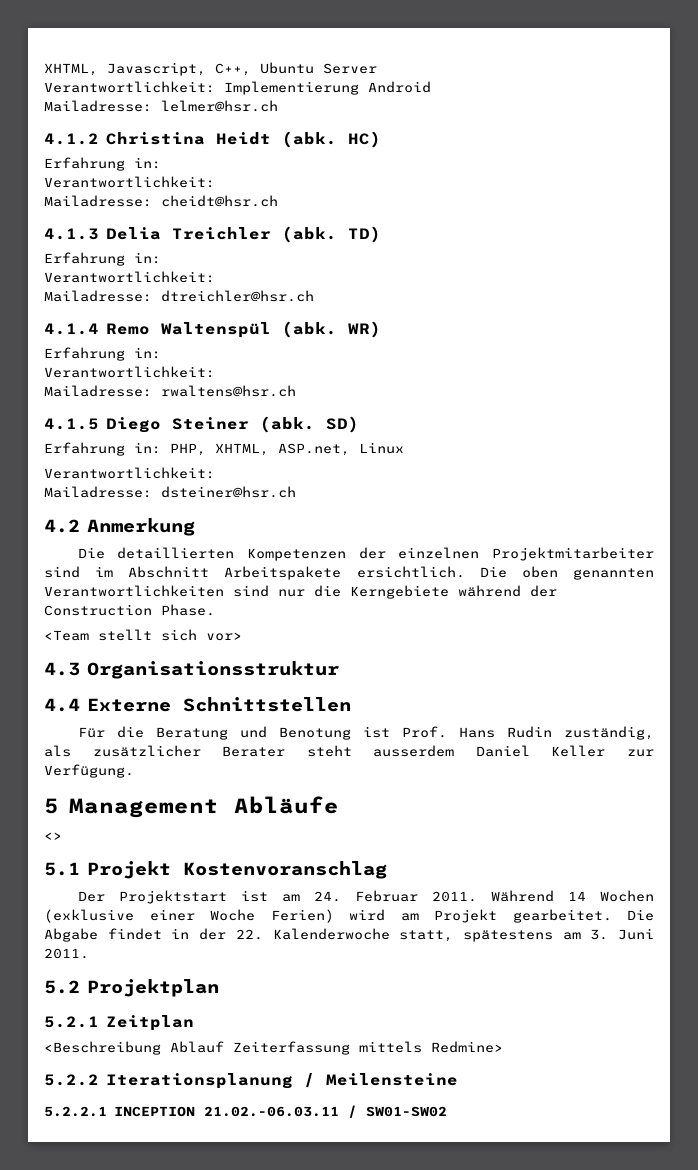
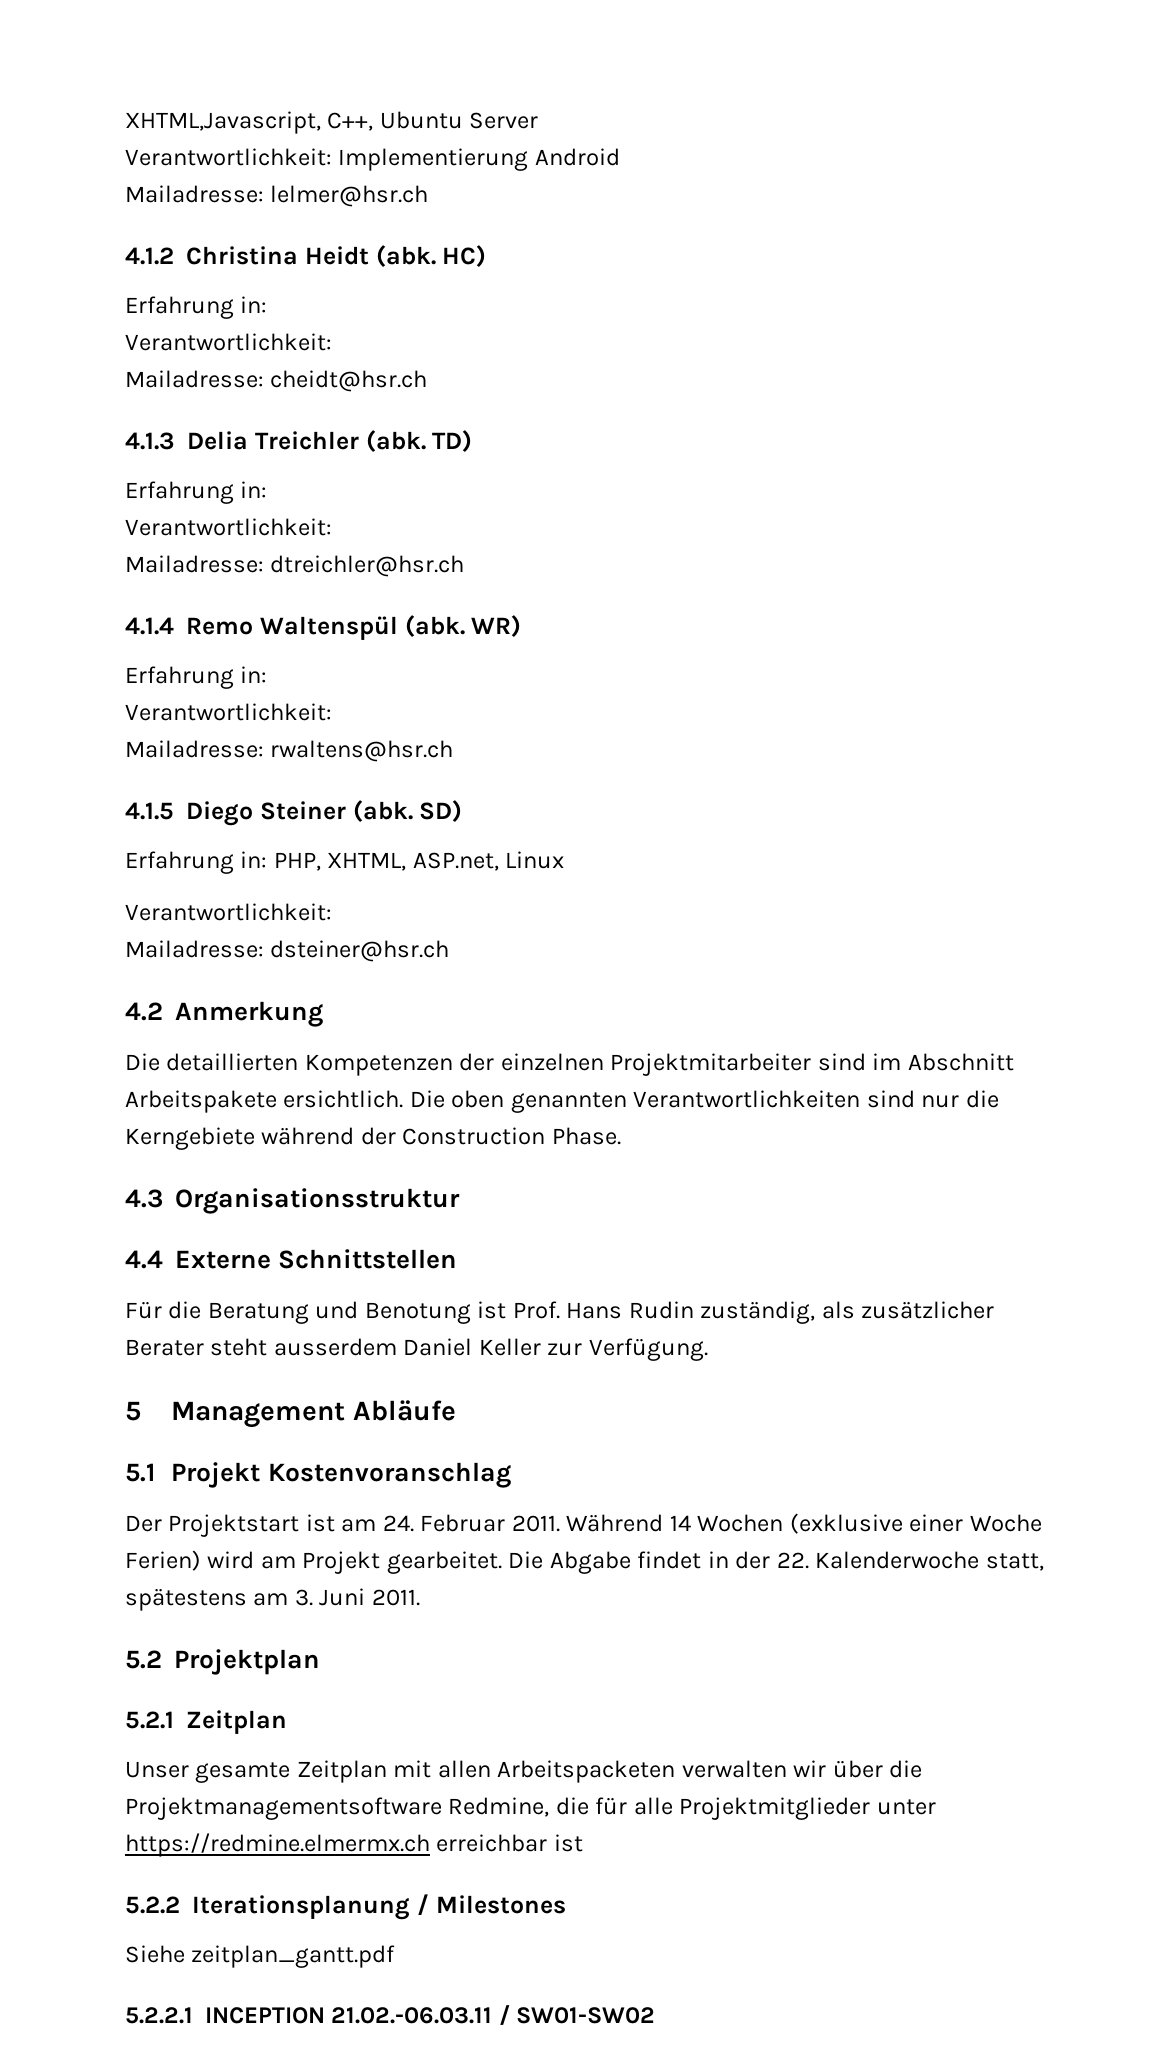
- XHTML, Javascript, C++, Ubuntu Server
+ XHTML,Javascript, C++, Ubuntu Server
- <Team stellt sich vor>
- <>
- <Beschreibung Ablauf Zeiterfassung mittels Redmine>
+ Unser gesamte Zeitplan mit allen Arbeitspacketen verwalten wir über die Projektmanagementsoftware Redmine, die für alle Projektmitglieder unter https://redmine.elmermx.ch erreichbar ist
- 5.2.2 Iterationsplanung / Meilensteine
+ 5.2.2 Iterationsplanung / Milestones
+ Siehe zeitplan_gantt.pdf

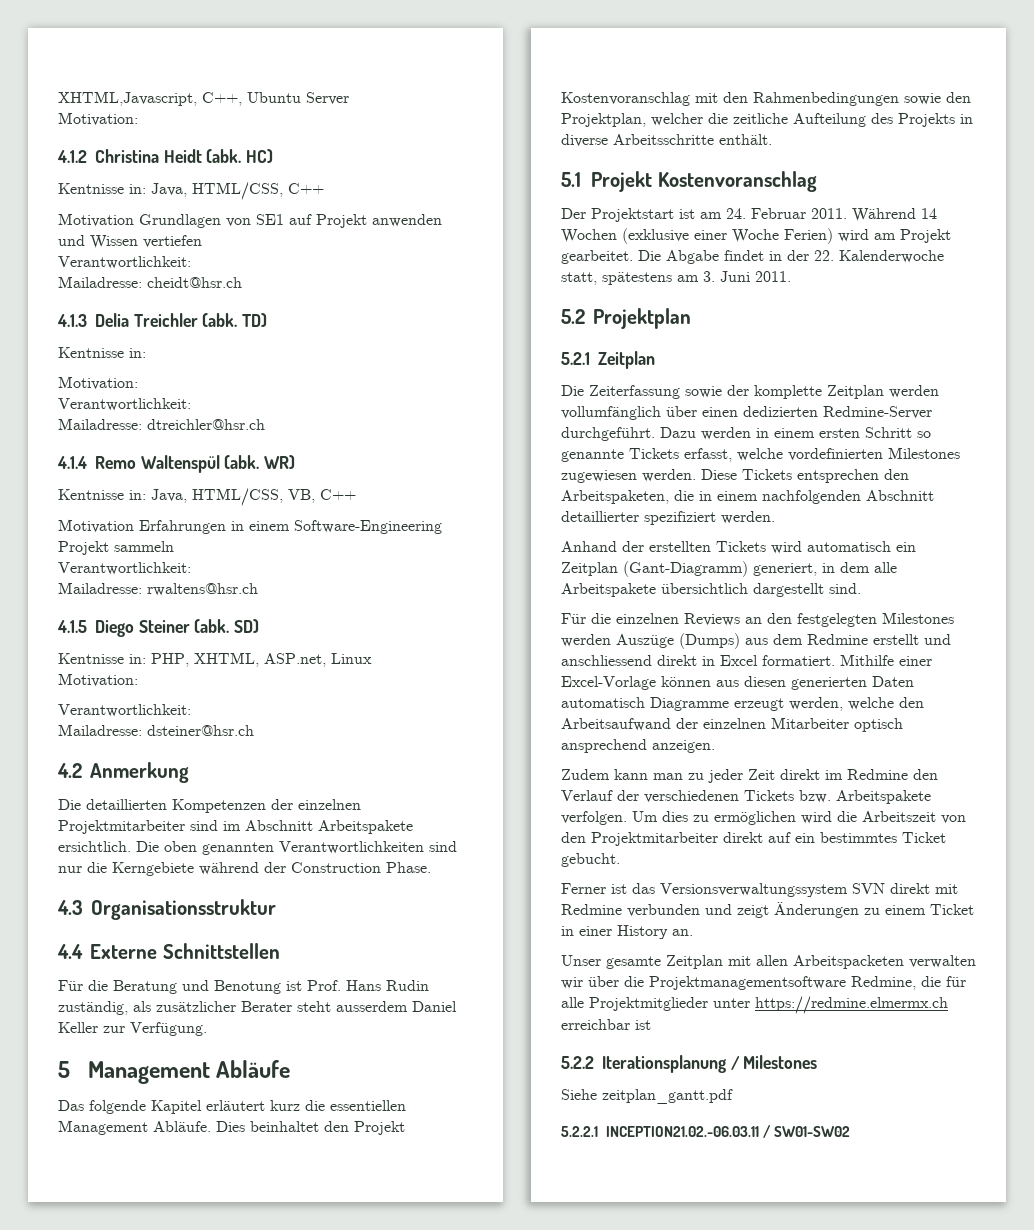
  XHTML,Javascript, C++, Ubuntu Server
- Verantwortlichkeit: Implementierung Android
- Mailadresse: lelmer@hsr.ch
+ Motivation:
  HC)
- Erfahrung in:
+ Kentnisse in: Java, HTML/CSS, C++
+ Motivation Grundlagen von SE1 auf Projekt anwenden und Wissen vertiefen
  TD)
- Erfahrung in:
+ Kentnisse in:
+ Motivation:
  WR)
- Erfahrung in:
+ Kentnisse in: Java, HTML/CSS, VB, C++
+ Motivation Erfahrungen in einem Software-Engineering Projekt sammeln
- Erfahrung in: PHP, XHTML, ASP.net, Linux
+ Kentnisse in: PHP, XHTML, ASP.net, Linux
+ Motivation:
+ Das folgende Kapitel erläutert kurz die essentiellen Management Abläufe. Dies beinhaltet den Projekt Kostenvoranschlag mit den Rahmenbedingungen sowie den Projektplan, welcher die zeitliche Aufteilung des Projekts in diverse Arbeitsschritte enthält.
+ Die Zeiterfassung sowie der komplette Zeitplan werden vollumfänglich über einen dedizierten Redmine-Server durchgeführt. Dazu werden in einem ersten Schritt so genannte Tickets erfasst, welche vordefinierten Milestones zugewiesen werden. Diese Tickets entsprechen den Arbeitspaketen, die in einem nachfolgenden Abschnitt detaillierter spezifiziert werden.
+ Anhand der erstellten Tickets wird automatisch ein Zeitplan (Gant-Diagramm) generiert, in dem alle Arbeitspakete übersichtlich dargestellt sind.
+ Für die einzelnen Reviews an den festgelegten Milestones werden Auszüge (Dumps) aus dem Redmine erstellt und anschliessend direkt in Excel formatiert. Mithilfe einer Excel-Vorlage können aus diesen generierten Daten automatisch Diagramme erzeugt werden, welche den Arbeitsaufwand der einzelnen Mitarbeiter optisch ansprechend anzeigen.
+ Zudem kann man zu jeder Zeit direkt im Redmine den Verlauf der verschiedenen Tickets bzw. Arbeitspakete verfolgen. Um dies zu ermöglichen wird die Arbeitszeit von den Projektmitarbeiter direkt auf ein bestimmtes Ticket gebucht.
+ Ferner ist das Versionsverwaltungssystem SVN direkt mit Redmine verbunden und zeigt Änderungen zu einem Ticket in einer History an.
- 5.2.2.1 INCEPTION 21.02.-06.03.11 / SW01-SW02
+ 5.2.2.1 INCEPTION21.02.-06.03.11 / SW01-SW02

